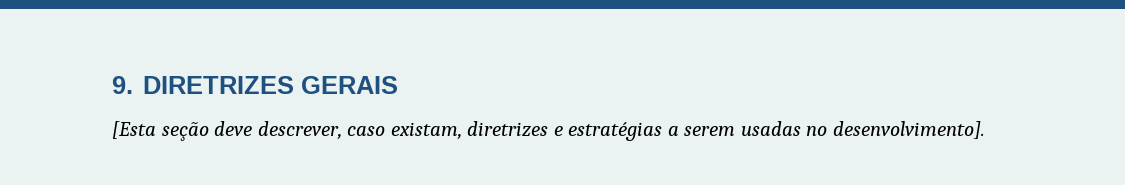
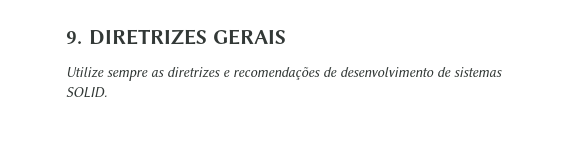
- [Esta seção deve descrever, caso existam, diretrizes e estratégias a serem usadas no desenvolvimento].
+ Utilize sempre as diretrizes e recomendações de desenvolvimento de sistemas SOLID.

